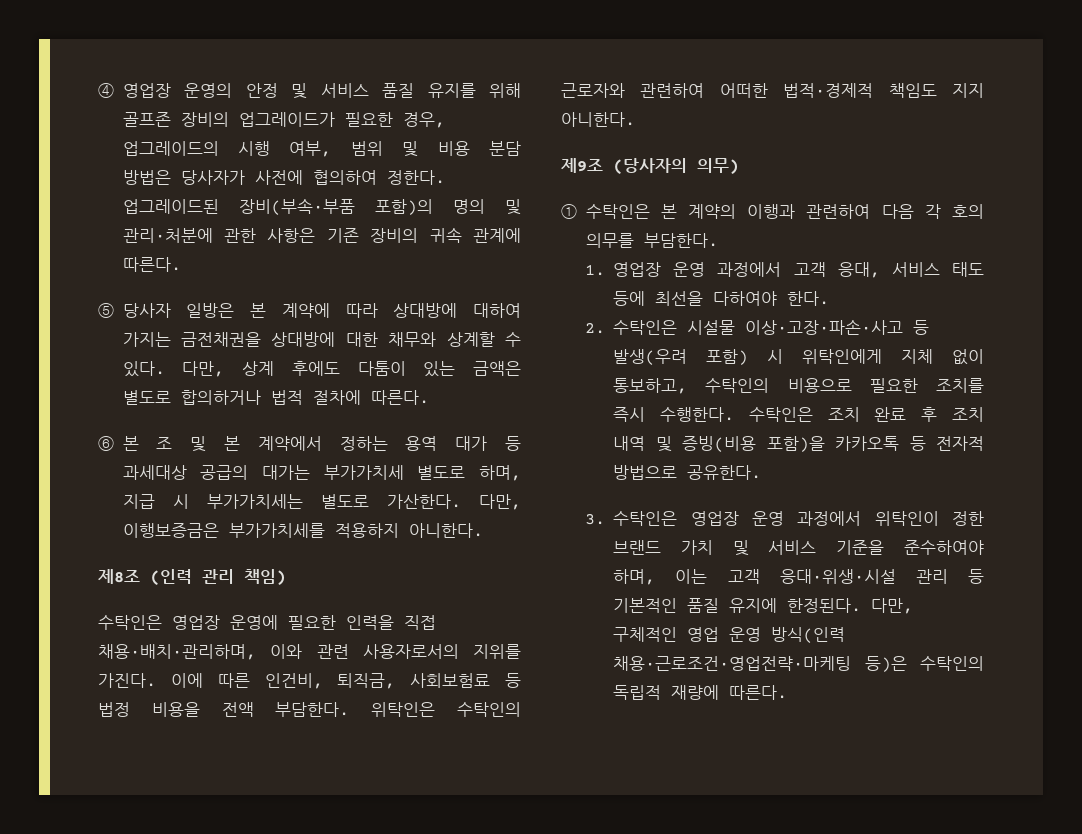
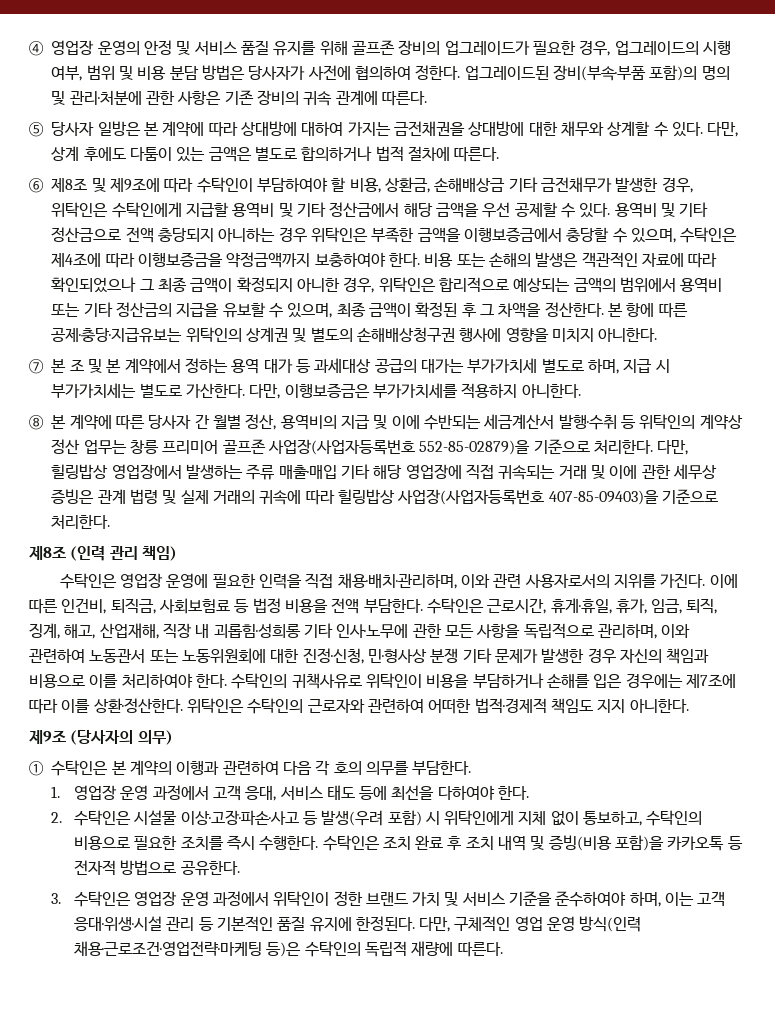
- ⑥ 본 조 및 본 계약에서 정하는 용역 대가 등 과세대상 공급의 대가는 부가가치세 별도로 하며, 지급 시 부가가치세는 별도로 가산한다.
+ ⑥ 제8조 및 제9조에 따라 수탁인이 부담하여야 할 비용, 상환금, 손해배상금 기타 금전채무가 발생한 경우, 위탁인은 수탁인에게 지급할 용역비 및 기타 정산금에서 해당 금액을 우선 공제할 수 있다. 용역비 및 기타 정산금으로 전액 충당되지 아니하는 경우 위탁인은 부족한 금액을 이행보증금에서 충당할 수 있으며, 수탁인은 제4조에 따라 이행보증금을 약정금액까지 보충하여야 한다. 비용 또는 손해의 발생은 객관적인 자료에 따라 확인되었으나 그 최종 금액이 확정되지 아니한 경우, 위탁인은 합리적으로 예상되는 금액의 범위에서 용역비 또는 기타 정산금의 지급을 유보할 수 있으며, 최종 금액이 확정된 후 그 차액을 정산한다. 본 항에 따른 공제·충당·지급유보는 위탁인의 상계권 및 별도의 손해배상청구권 행사에 영향을 미치지 아니한다.
+ ⑦ 본 조 및 본 계약에서 정하는 용역 대가 등 과세대상 공급의 대가는 부가가치세 별도로 하며, 지급 시 부가가치세는 별도로 가산한다.
+ ⑧ 본 계약에 따른 당사자 간 월별 정산, 용역비의 지급 및 이에 수반되는 세금계산서 발행·수취 등 위탁인의 계약상 정산 업무는 창릉 프리미어 골프존 사업장(사업자등록번호 552-85-02879)을 기준으로 처리한다. 다만, 힐링밥상 영업장에서 발생하는 주류 매출·매입 기타 해당 영업장에 직접 귀속되는 거래 및 이에 관한 세무상 증빙은 관계 법령 및 실제 거래의 귀속에 따라 힐링밥상 사업장(사업자등록번호 407-85-09403)을 기준으로 처리한다.
+ 수탁인은 근로시간, 휴게·휴일, 휴가, 임금, 퇴직, 징계, 해고, 산업재해, 직장 내 괴롭힘·성희롱 기타 인사·노무에 관한 모든 사항을 독립적으로 관리하며, 이와 관련하여 노동관서 또는 노동위원회에 대한 진정·신청, 민·형사상 분쟁 기타 문제가 발생한 경우 자신의 책임과 비용으로 이를 처리하여야 한다. 수탁인의 귀책사유로 위탁인이 비용을 부담하거나 손해를 입은 경우에는 제7조에 따라 이를 상환·정산한다.

